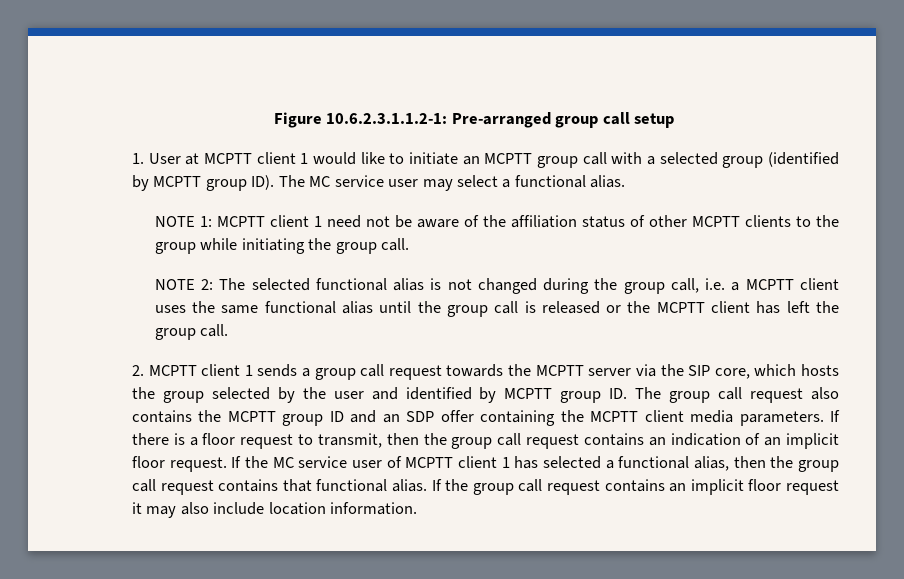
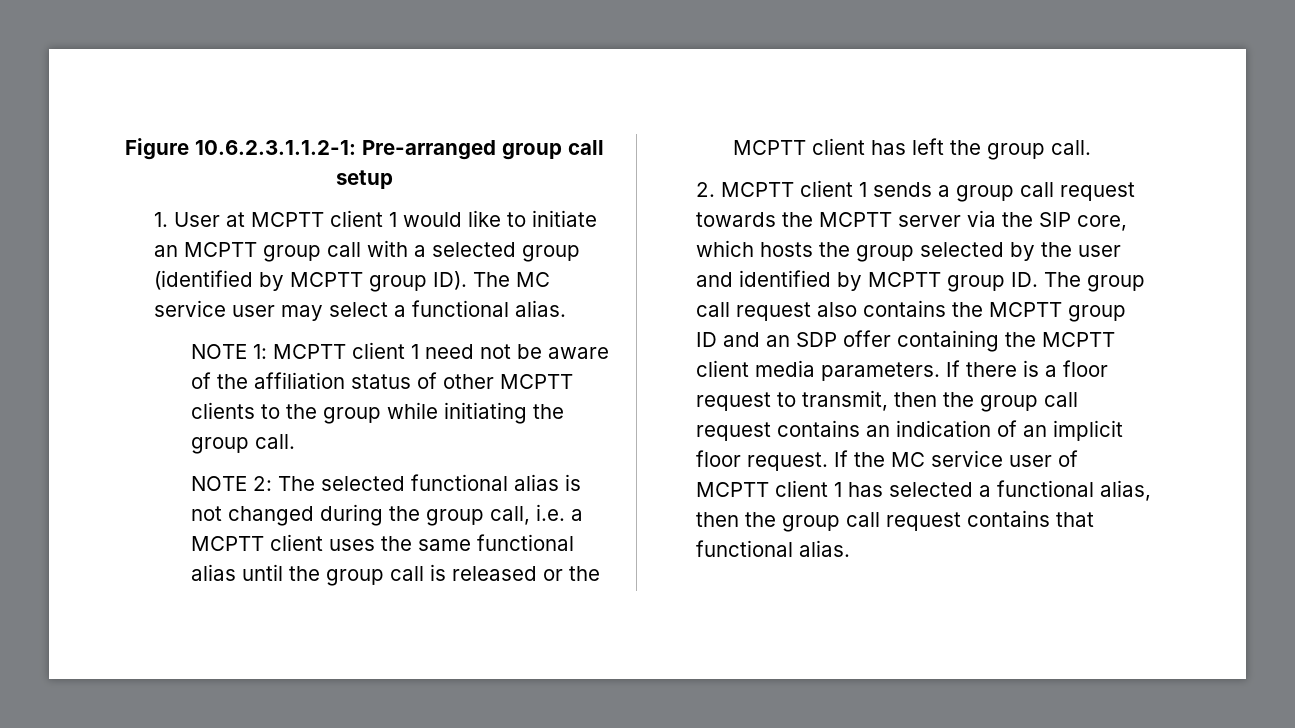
- If the group call request contains an implicit floor request it may also include location information.

